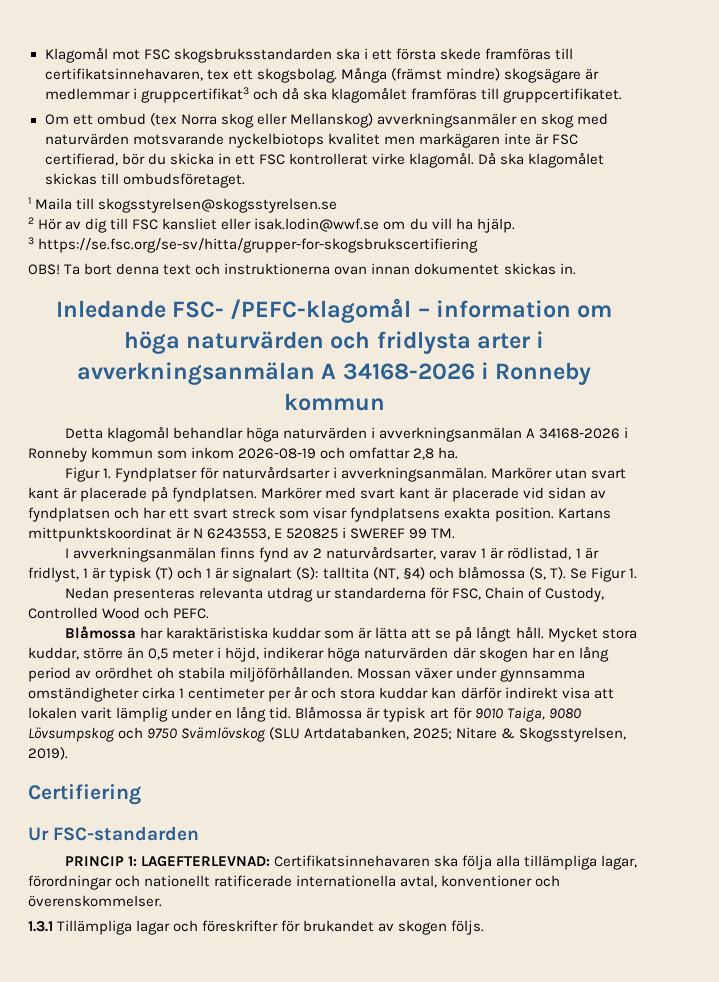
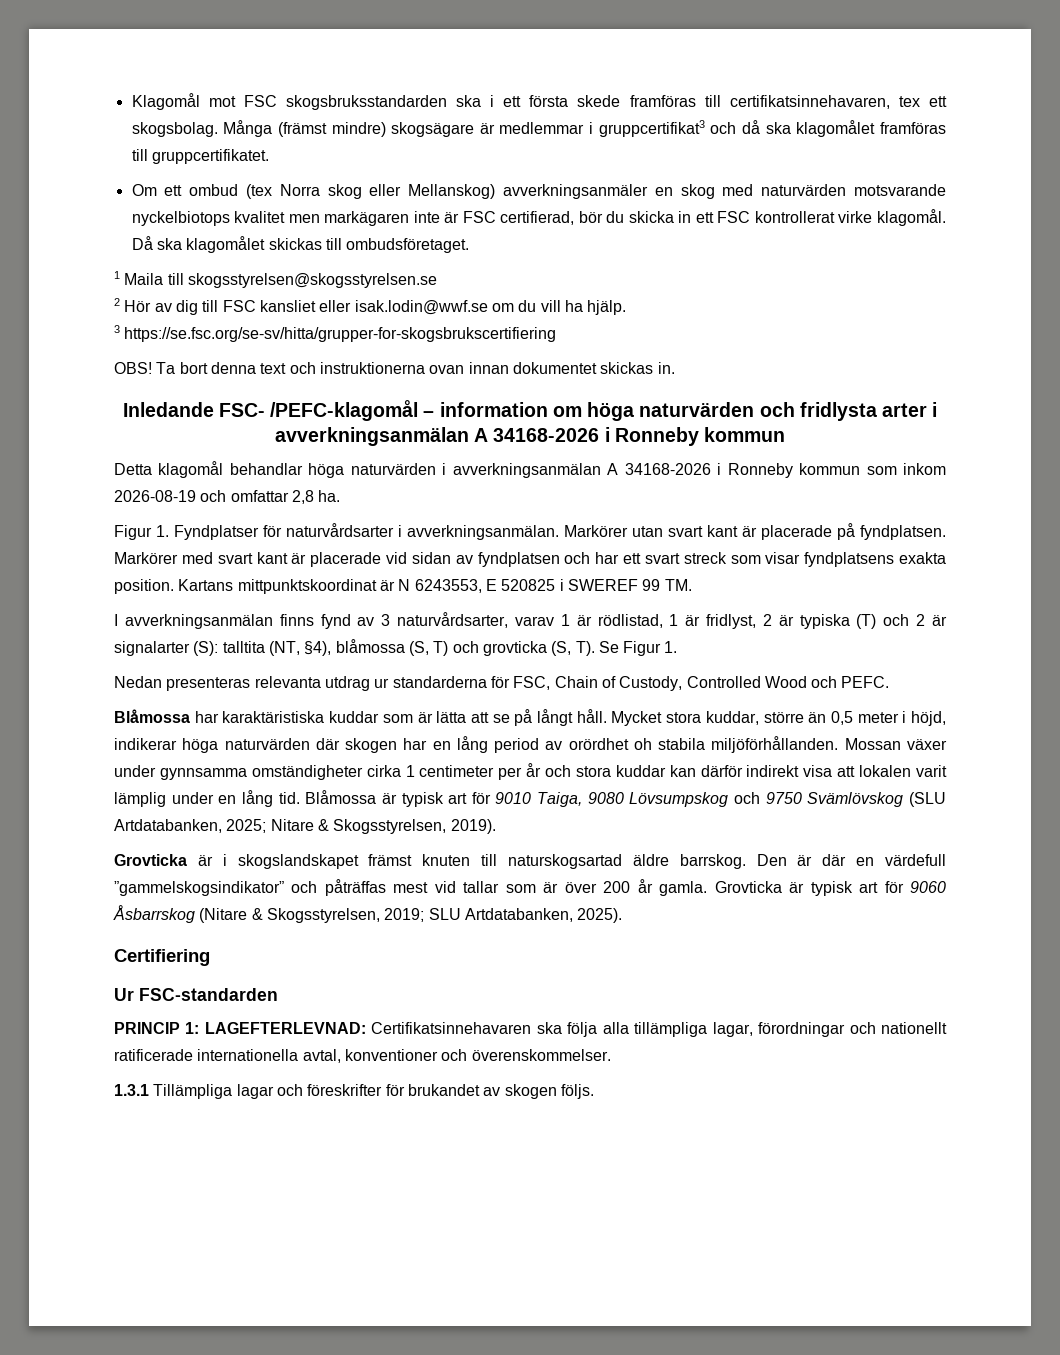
- I avverkningsanmälan finns fynd av 2 naturvårdsarter, varav 1 är rödlistad, 1 är fridlyst, 1 är typisk (T) och 1 är signalart (S): talltita (NT, §4) och blåmossa (S, T). Se Figur 1.
+ I avverkningsanmälan finns fynd av 3 naturvårdsarter, varav 1 är rödlistad, 1 är fridlyst, 2 är typiska (T) och 2 är signalarter (S): talltita (NT, §4), blåmossa (S, T) och grovticka (S, T). Se Figur 1.
+ Grovticka är i skogslandskapet främst knuten till naturskogsartad äldre barrskog. Den är där en värdefull ”gammelskogsindikator” och påträffas mest vid tallar som är över 200 år gamla. Grovticka är typisk art för 9060 Åsbarrskog (Nitare & Skogsstyrelsen, 2019; SLU Artdatabanken, 2025).

